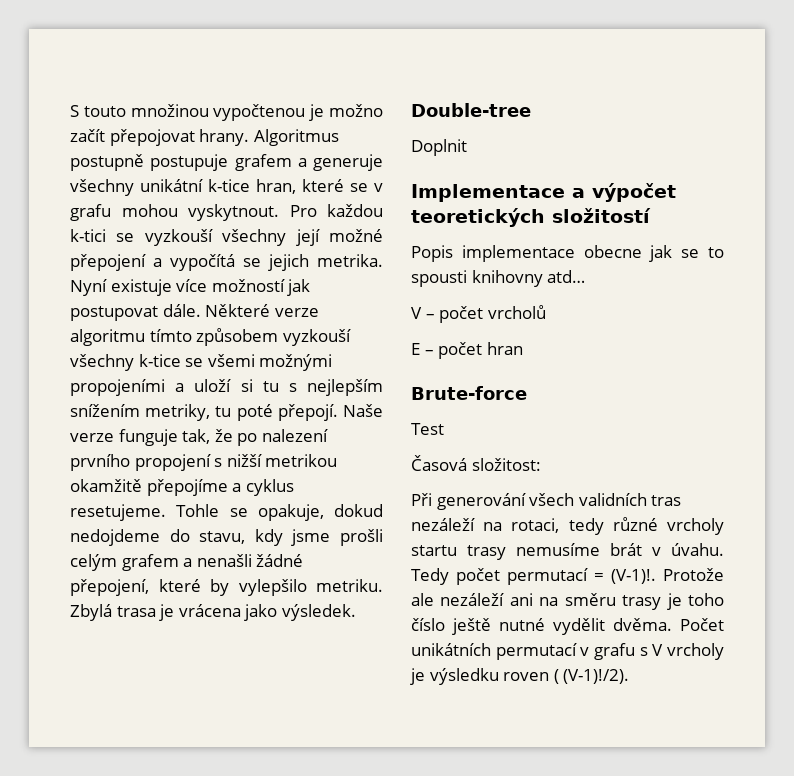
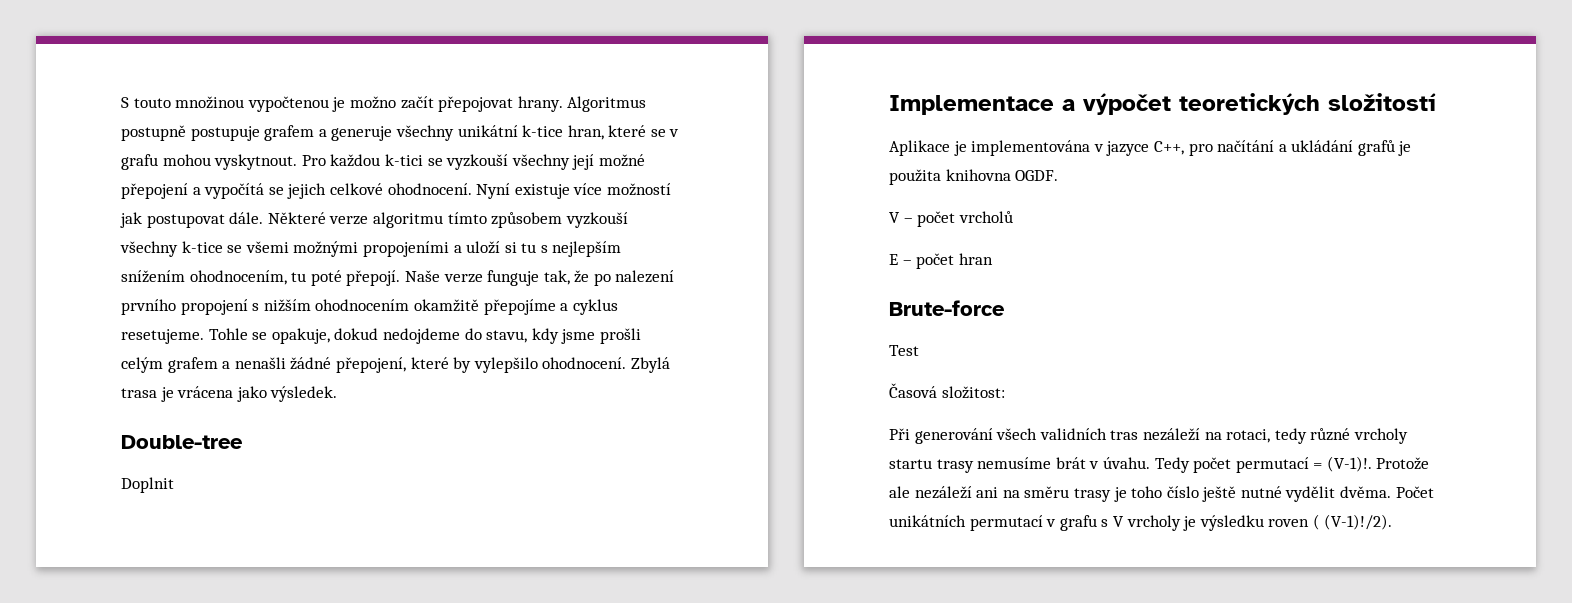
- Pro každou k-tici se vyzkouší všechny její možné přepojení a vypočítá se jejich metrika.
+ Pro každou k-tici se vyzkouší všechny její možné přepojení a vypočítá se jejich celkové ohodnocení.
- Některé verze algoritmu tímto způsobem vyzkouší všechny k-tice se všemi možnými propojeními a uloží si tu s nejlepším snížením metriky, tu poté přepojí.
+ Některé verze algoritmu tímto způsobem vyzkouší všechny k-tice se všemi možnými propojeními a uloží si tu s nejlepším snížením ohodnocením, tu poté přepojí.
- Naše verze funguje tak, že po nalezení prvního propojení s nižší metrikou okamžitě přepojíme a cyklus resetujeme.
+ Naše verze funguje tak, že po nalezení prvního propojení s nižším ohodnocením okamžitě přepojíme a cyklus resetujeme.
- Tohle se opakuje, dokud nedojdeme do stavu, kdy jsme prošli celým grafem a nenašli žádné přepojení, které by vylepšilo metriku.
+ Tohle se opakuje, dokud nedojdeme do stavu, kdy jsme prošli celým grafem a nenašli žádné přepojení, které by vylepšilo ohodnocení.
- Popis implementace obecne jak se to spousti knihovny atd…
+ Aplikace je implementována v jazyce C++, pro načítání a ukládání grafů je použita knihovna OGDF.

